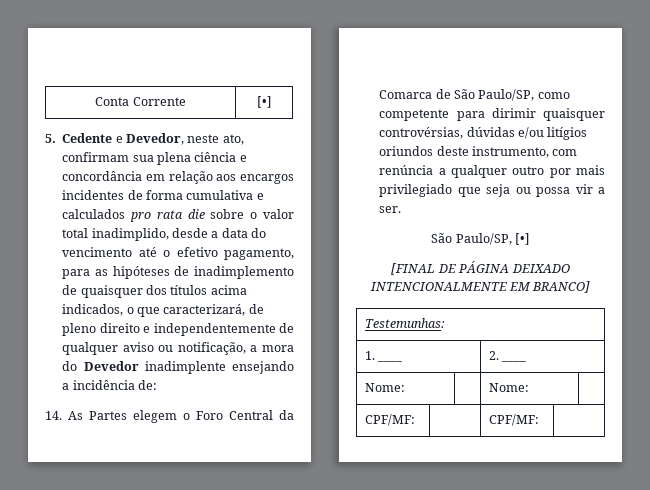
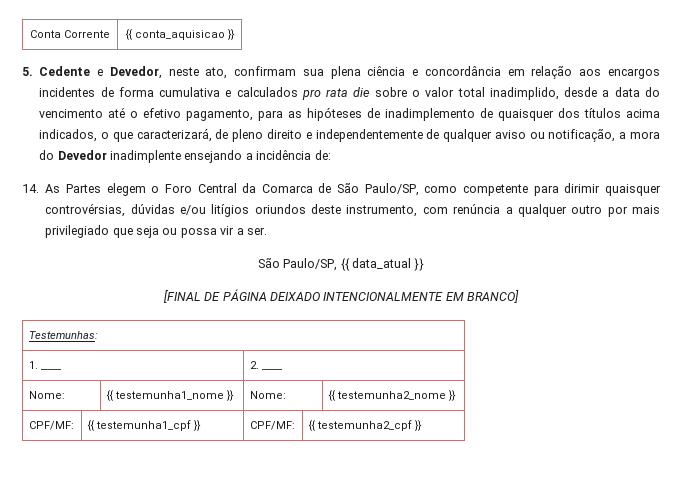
- Conta Corrente | [•]
+ Conta Corrente | {{ conta_aquisicao }}
- São Paulo/SP, [•]
+ São Paulo/SP, {{ data_atual }}
- Nome: | | Nome: |
- CPF/MF: | | CPF/MF: |
+ Nome: | {{ testemunha1_nome }} | Nome: | {{ testemunha2_nome }}
+ CPF/MF: | {{ testemunha1_cpf }} | CPF/MF: | {{ testemunha2_cpf }}

